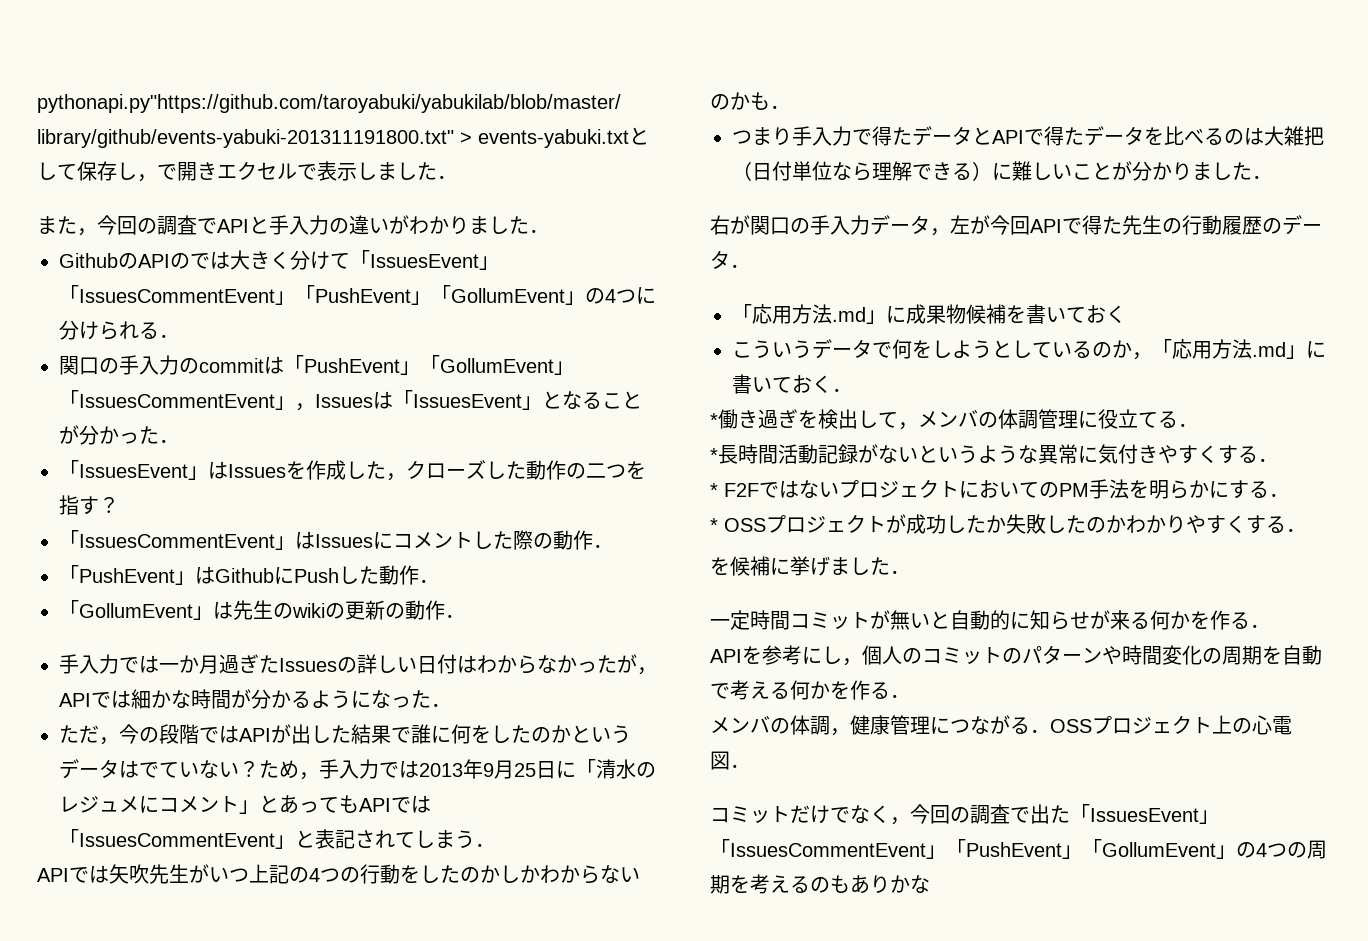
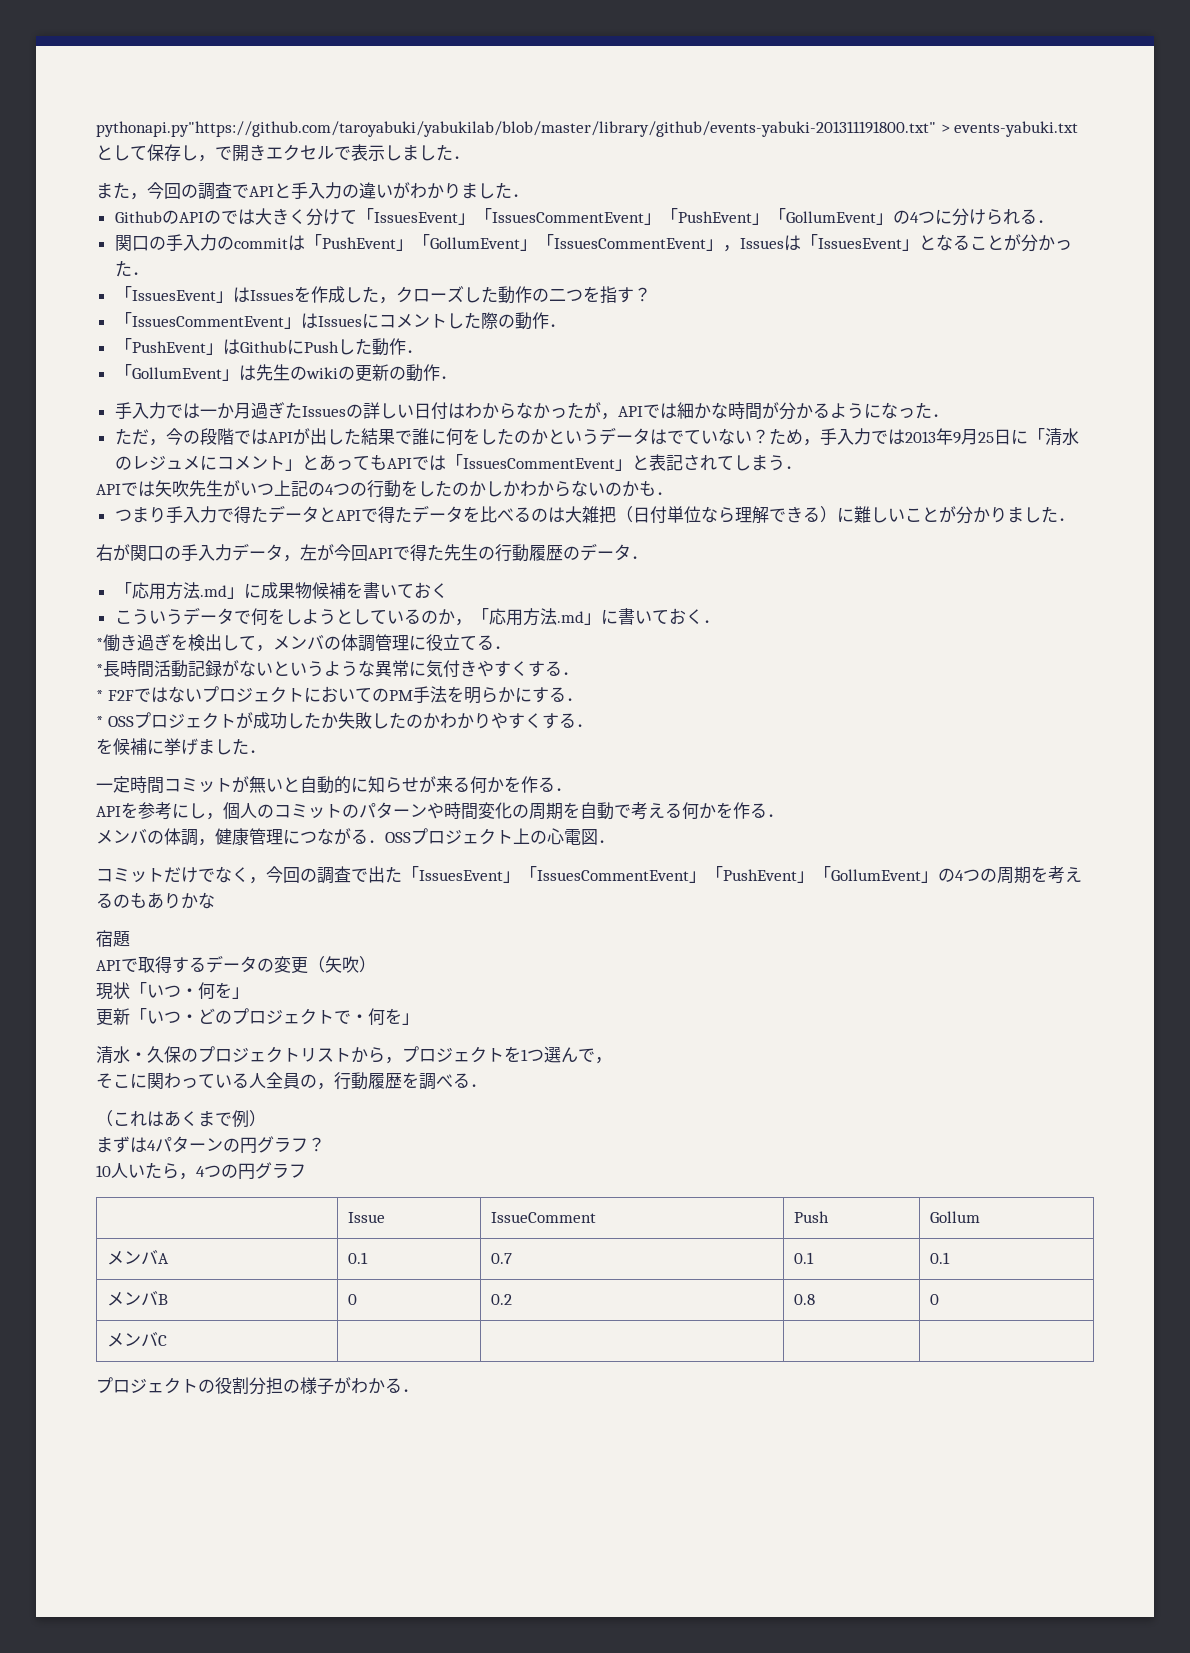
+ 宿題
+ APIで取得するデータの変更（矢吹）
+ 現状「いつ・何を」
+ 更新「いつ・どのプロジェクトで・何を」
+ 清水・久保のプロジェクトリストから，プロジェクトを1つ選んで，
+ そこに関わっている人全員の，行動履歴を調べる．
+ （これはあくまで例）
+ まずは4パターンの円グラフ？
+ 10人いたら，4つの円グラフ
+ | Issue | IssueComment | Push | Gollum
+ メンバA | 0.1 | 0.7 | 0.1 | 0.1
+ メンバB | 0 | 0.2 | 0.8 | 0
+ メンバC | | | |
+ プロジェクトの役割分担の様子がわかる．

